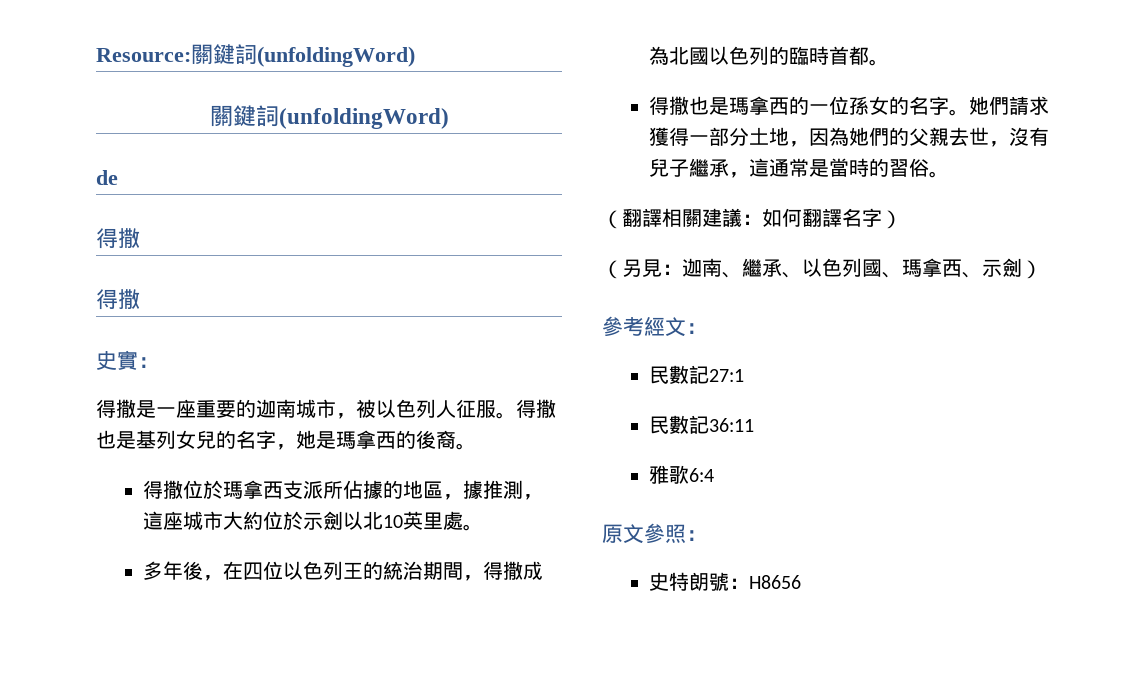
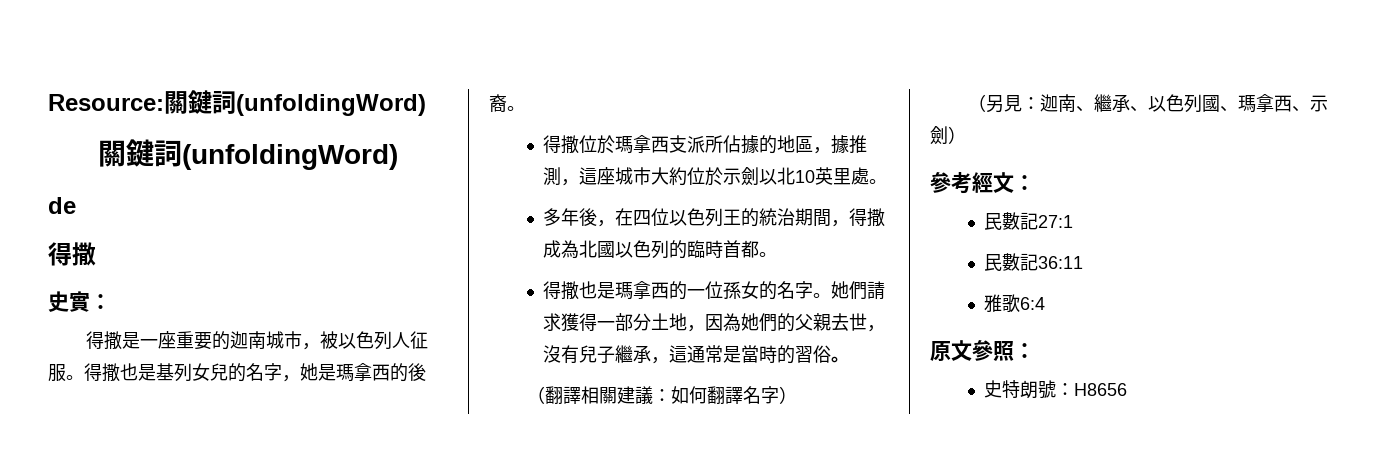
  de
- 得撒

